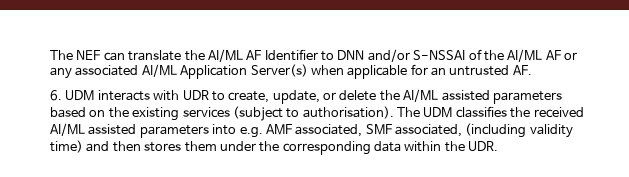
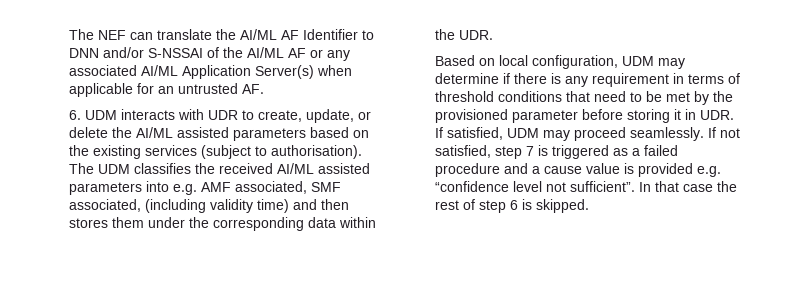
+ Based on local configuration, UDM may determine if there is any requirement in terms of threshold conditions that need to be met by the provisioned parameter before storing it in UDR. If satisfied, UDM may proceed seamlessly. If not satisfied, step 7 is triggered as a failed procedure and a cause value is provided e.g. “confidence level not sufficient”. In that case the rest of step 6 is skipped.

